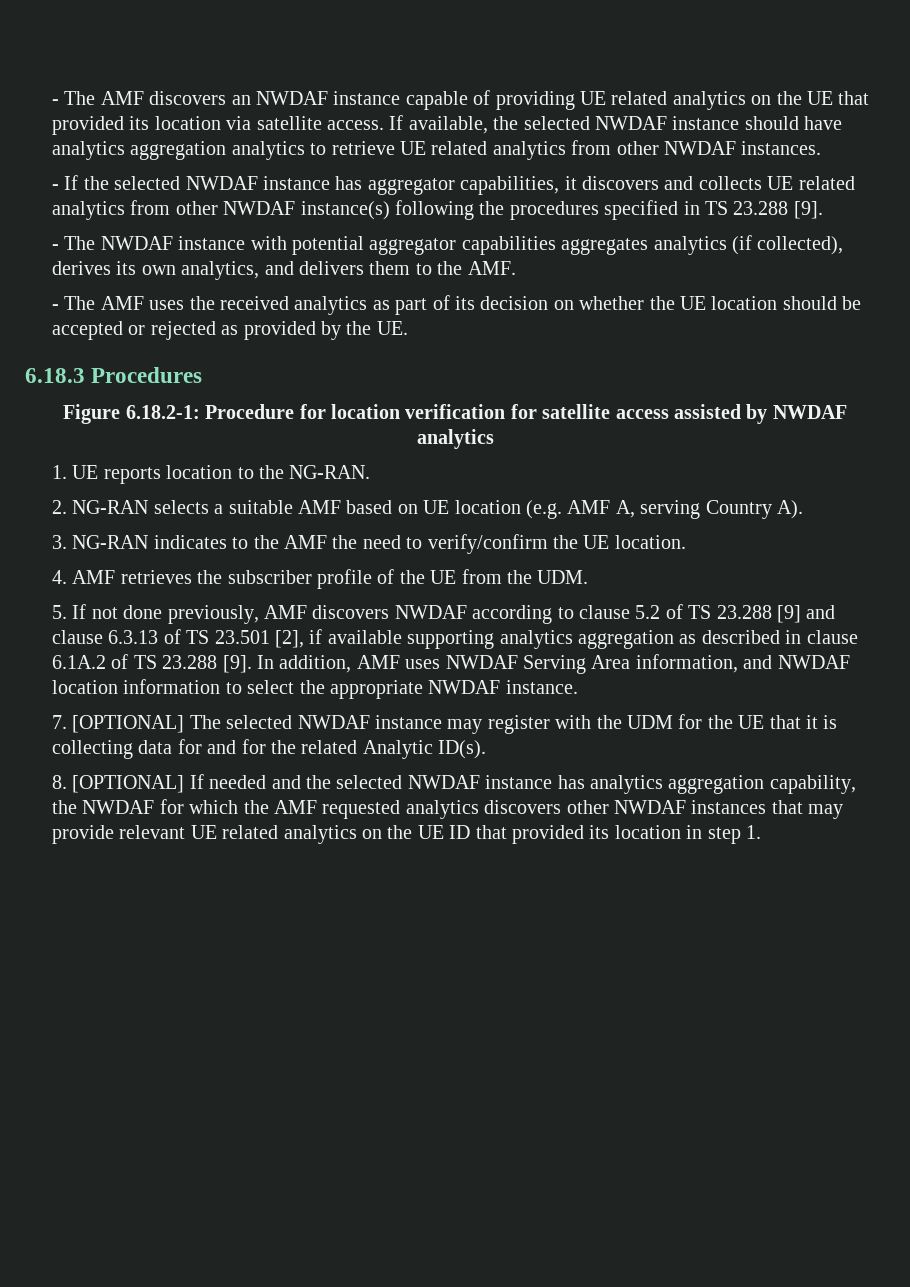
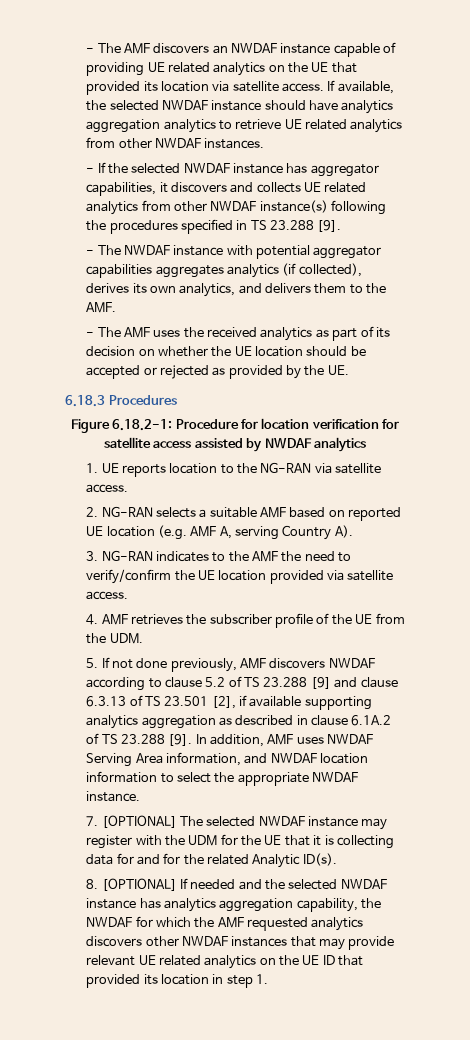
- 1. UE reports location to the NG-RAN.
+ 1. UE reports location to the NG-RAN via satellite access.
- 2. NG-RAN selects a suitable AMF based on UE location (e.g. AMF A, serving Country A).
+ 2. NG-RAN selects a suitable AMF based on reported UE location (e.g. AMF A, serving Country A).
- 3. NG-RAN indicates to the AMF the need to verify/confirm the UE location.
+ 3. NG-RAN indicates to the AMF the need to verify/confirm the UE location provided via satellite access.

